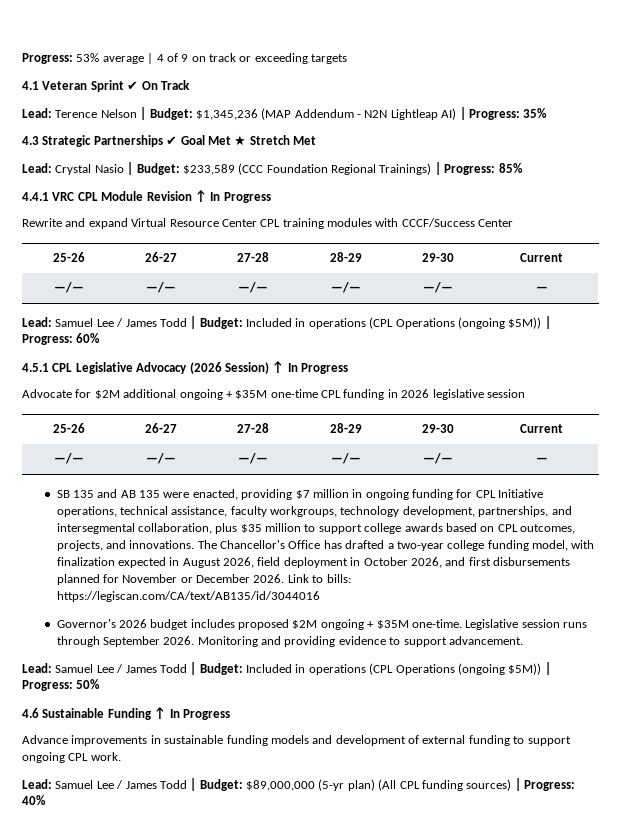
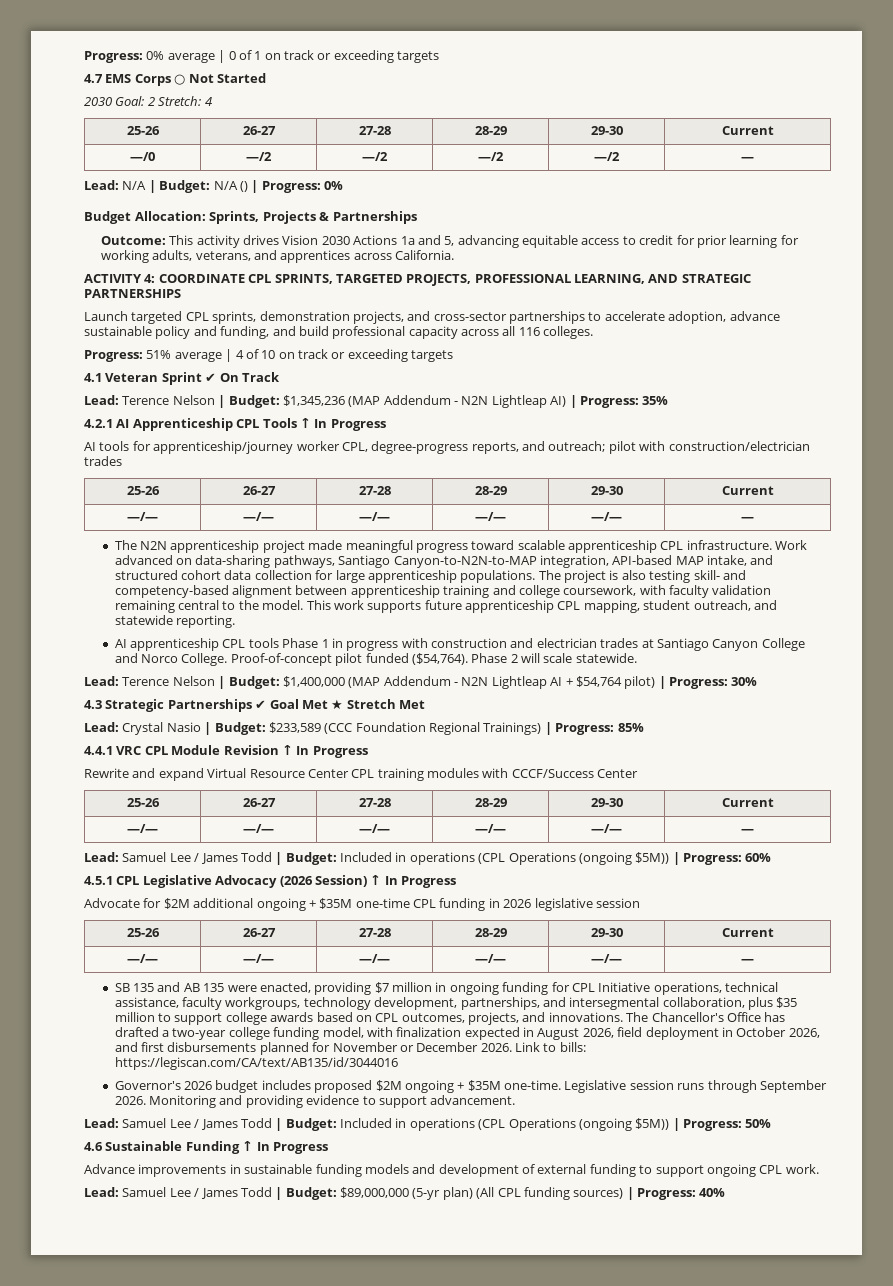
- Progress: 53% average | 4 of 9 on track or exceeding targets
+ Progress: 0% average | 0 of 1 on track or exceeding targets
+ 4.7 EMS Corps ○ Not Started
+ 2030 Goal: 2 Stretch: 4
+ 25-26 | 26-27 | 27-28 | 28-29 | 29-30 | Current
+ —/0 | —/2 | —/2 | —/2 | —/2 | —
+ Lead: N/A | Budget: N/A () | Progress: 0%
+ Budget Allocation: Sprints, Projects & Partnerships
+ Outcome: This activity drives Vision 2030 Actions 1a and 5, advancing equitable access to credit for prior learning for working adults, veterans, and apprentices across California.
+ ACTIVITY 4: COORDINATE CPL SPRINTS, TARGETED PROJECTS, PROFESSIONAL LEARNING, AND STRATEGIC PARTNERSHIPS
+ Launch targeted CPL sprints, demonstration projects, and cross-sector partnerships to accelerate adoption, advance sustainable policy and funding, and build professional capacity across all 116 colleges.
+ Progress: 51% average | 4 of 10 on track or exceeding targets
+ 4.2.1 AI Apprenticeship CPL Tools ↑ In Progress
+ AI tools for apprenticeship/journey worker CPL, degree-progress reports, and outreach; pilot with construction/electrician trades
+ 25-26 | 26-27 | 27-28 | 28-29 | 29-30 | Current
+ —/— | —/— | —/— | —/— | —/— | —
+ The N2N apprenticeship project made meaningful progress toward scalable apprenticeship CPL infrastructure. Work advanced on data-sharing pathways, Santiago Canyon-to-N2N-to-MAP integration, API-based MAP intake, and structured cohort data collection for large apprenticeship populations. The project is also testing skill- and competency-based alignment between apprenticeship training and college coursework, with faculty validation remaining central to the model. This work supports future apprenticeship CPL mapping, student outreach, and statewide reporting.
+ AI apprenticeship CPL tools Phase 1 in progress with construction and electrician trades at Santiago Canyon College and Norco College. Proof-of-concept pilot funded ($54,764). Phase 2 will scale statewide.
+ Lead: Terence Nelson | Budget: $1,400,000 (MAP Addendum - N2N Lightleap AI + $54,764 pilot) | Progress: 30%

